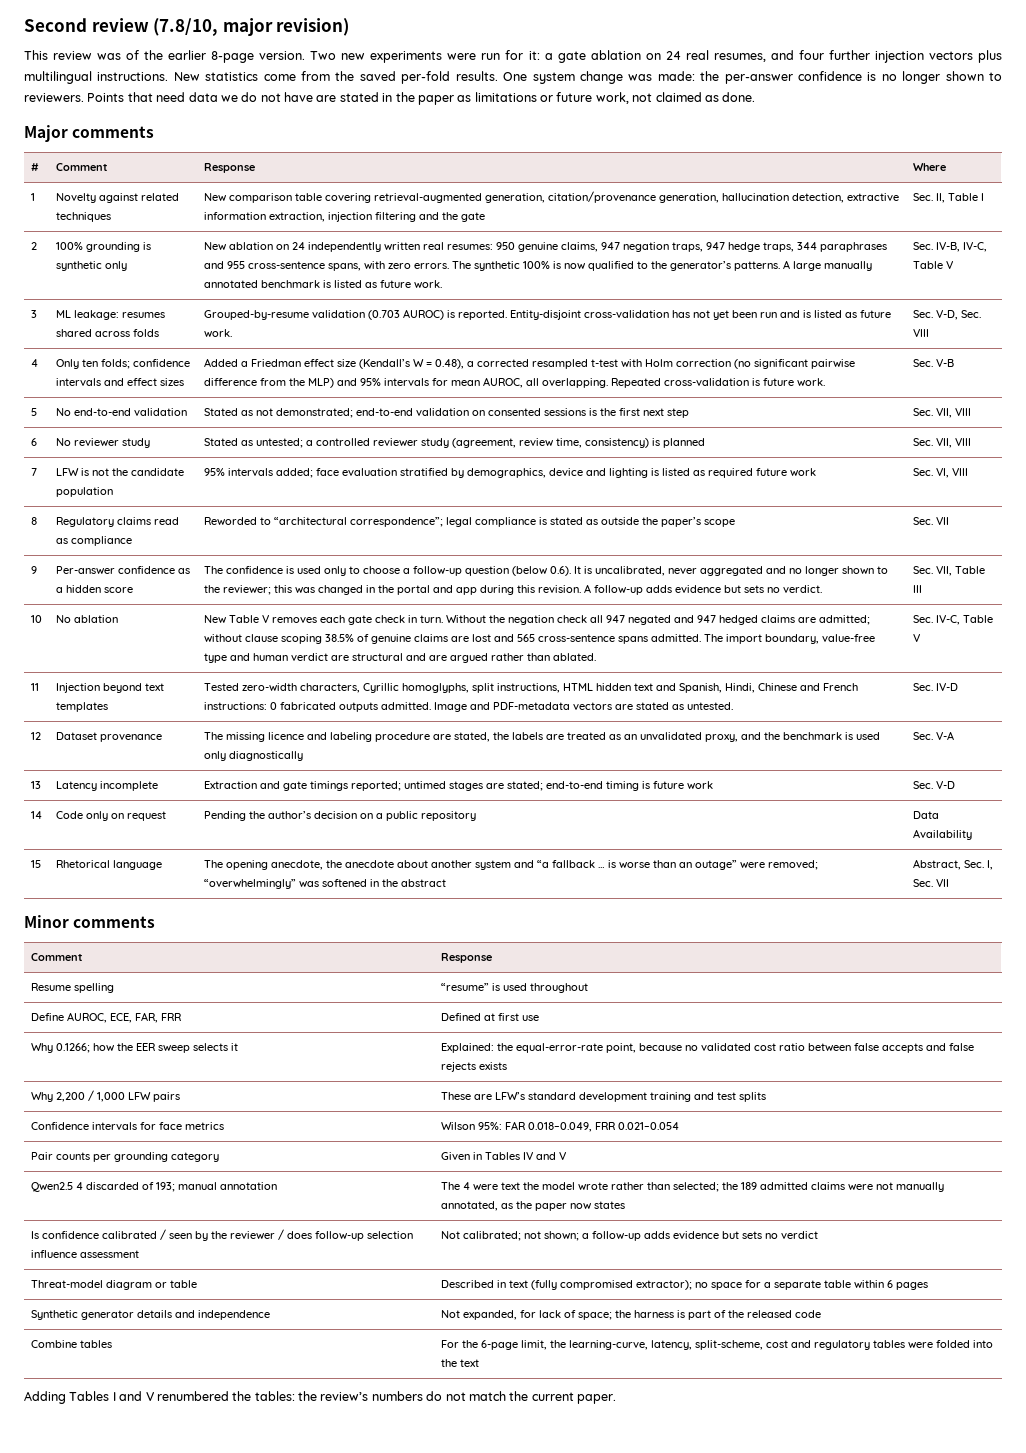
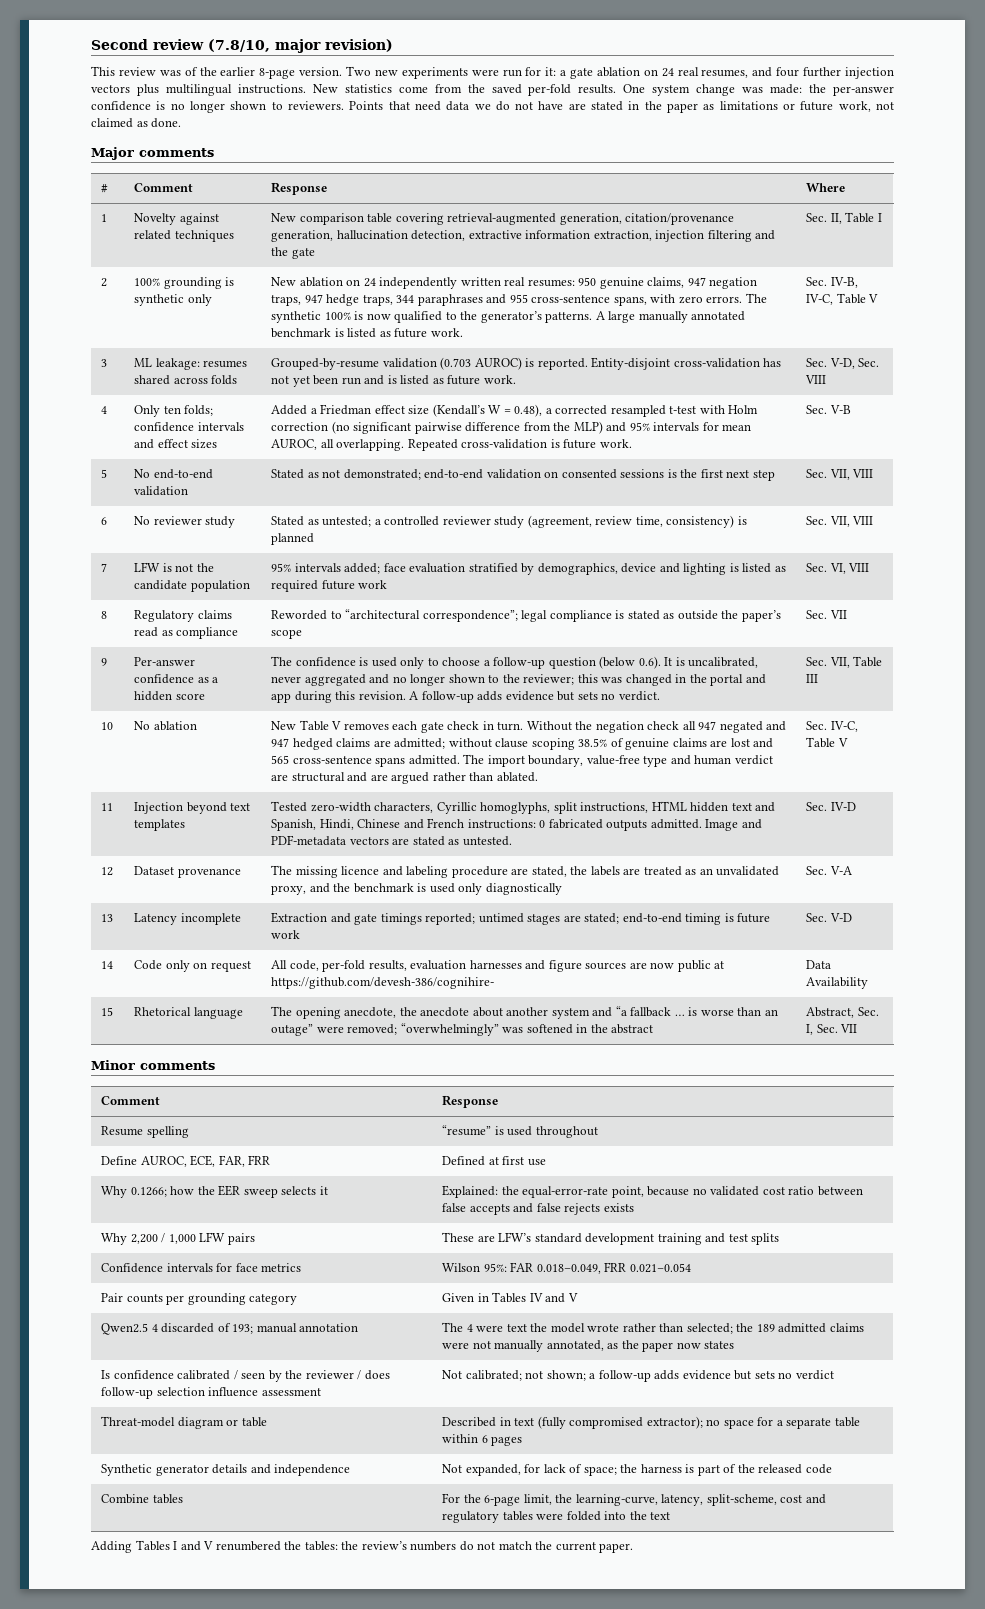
- 14 | Code only on request | Pending the author’s decision on a public repository | Data Availability
+ 14 | Code only on request | All code, per-fold results, evaluation harnesses and figure sources are now public at https://github.com/devesh-386/cognihire- | Data Availability

